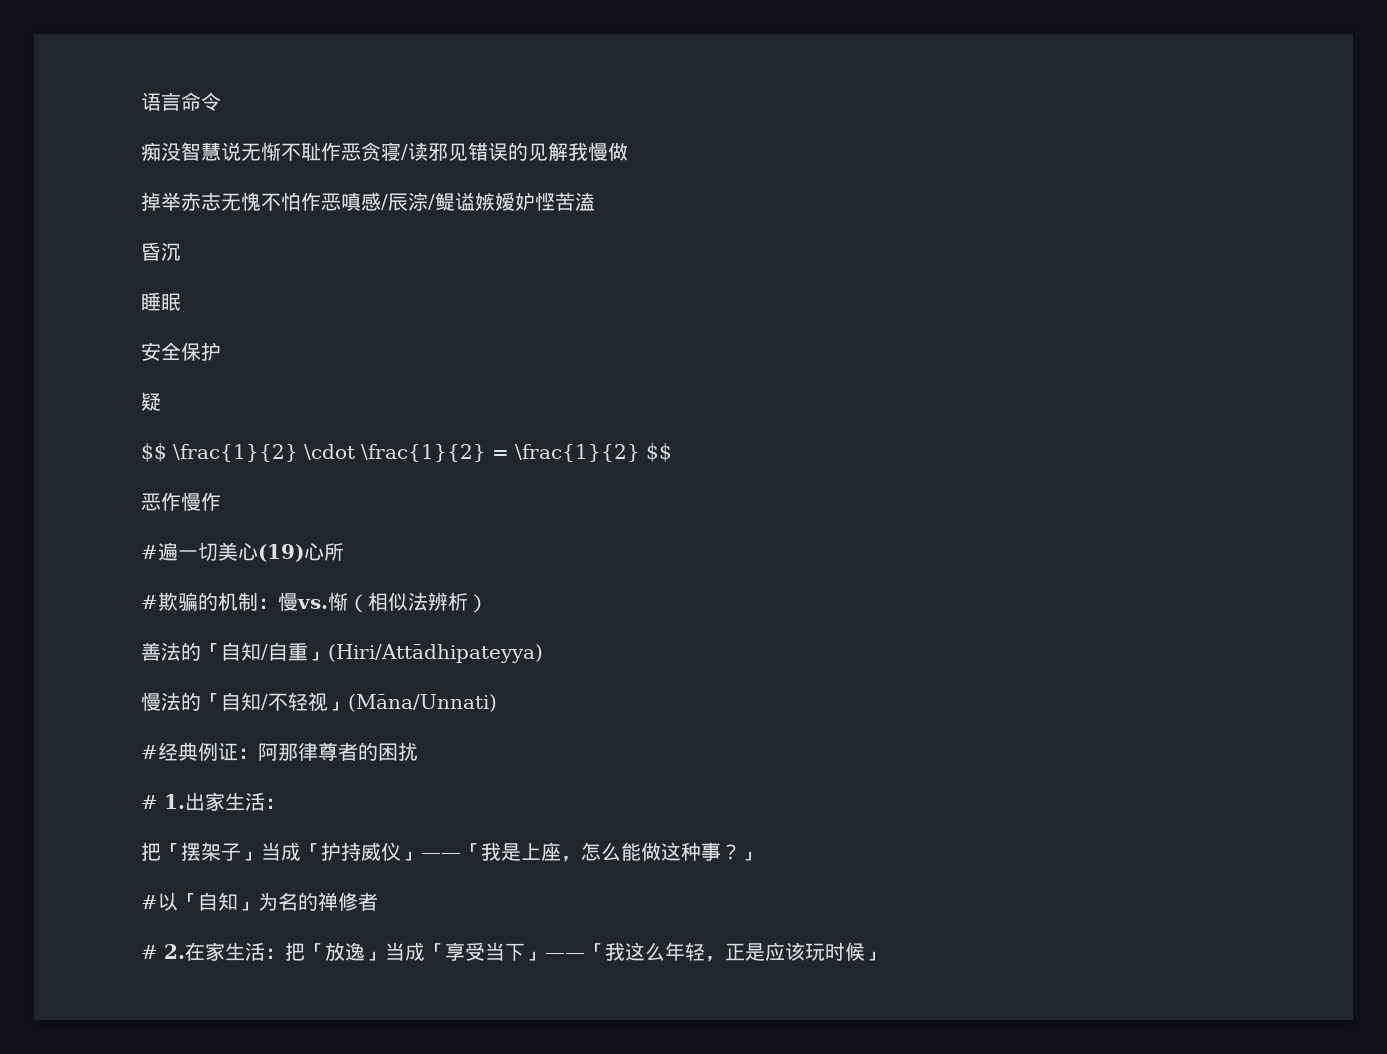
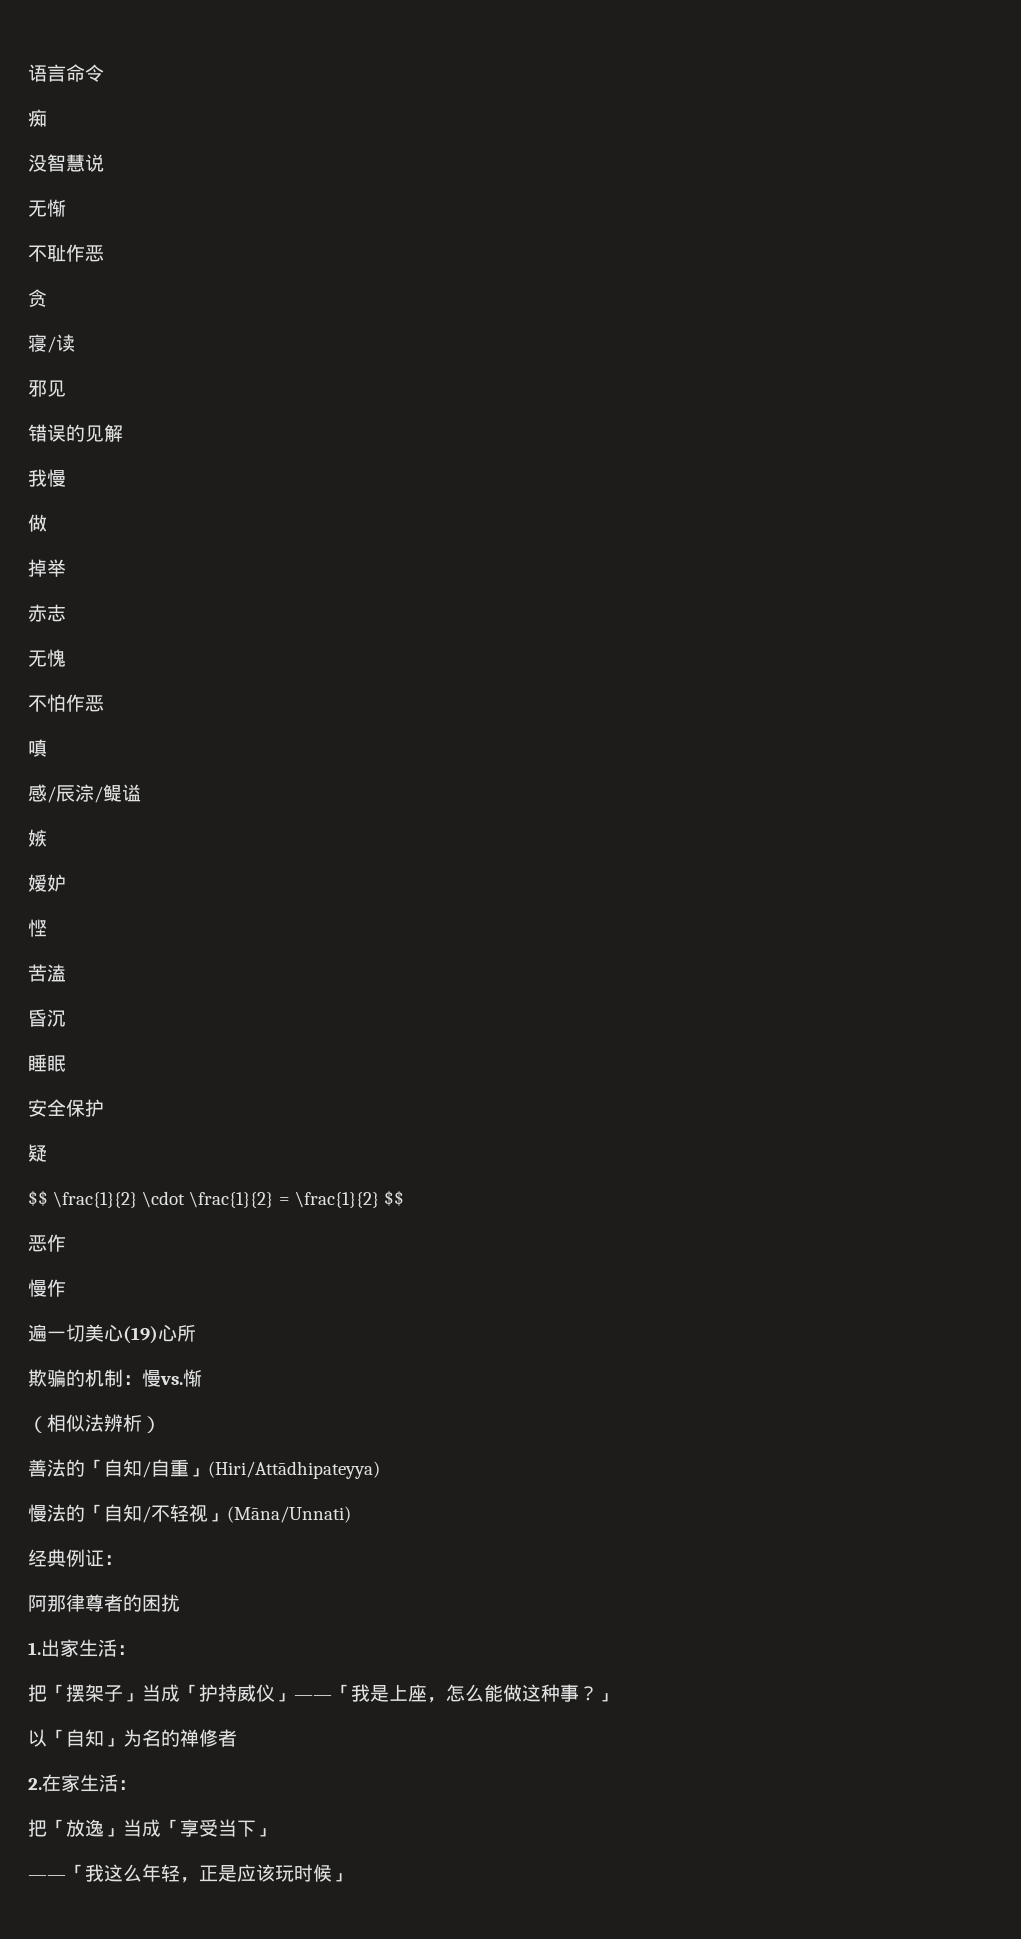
- 痴没智慧说无惭不耻作恶贪寝/读邪见错误的见解我慢做
+ 痴
+ 没智慧说
+ 无惭
+ 不耻作恶
+ 贪
+ 寝/读
+ 邪见
+ 错误的见解
+ 我慢
+ 做
- 掉举赤志无愧不怕作恶嗔感/辰淙/鳀谥嫉嫒妒悭苦溘
+ 掉举
+ 赤志
+ 无愧
+ 不怕作恶
+ 嗔
+ 感/辰淙/鳀谥
+ 嫉
+ 嫒妒
+ 悭
+ 苦溘
- 恶作慢作
+ 恶作
+ 慢作
- #遍一切美心(19)心所
+ 遍一切美心(19)心所
- #欺骗的机制：慢vs.惭（相似法辨析）
+ 欺骗的机制：慢vs.惭
+ （相似法辨析）
- #经典例证：阿那律尊者的困扰
+ 经典例证：
+ 阿那律尊者的困扰
- # 1.出家生活：
+ 1.出家生活：
- #以「自知」为名的禅修者
+ 以「自知」为名的禅修者
- # 2.在家生活：把「放逸」当成「享受当下」——「我这么年轻，正是应该玩时候」
+ 2.在家生活：
+ 把「放逸」当成「享受当下」
+ ——「我这么年轻，正是应该玩时候」

